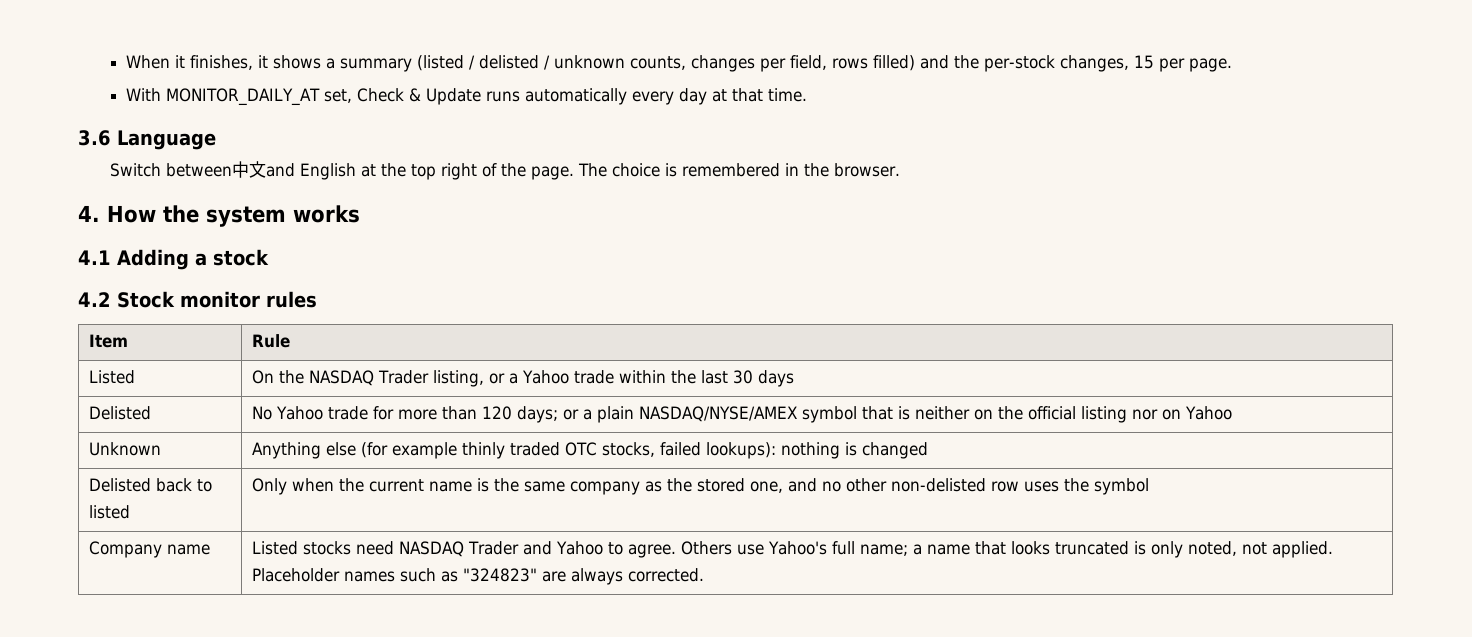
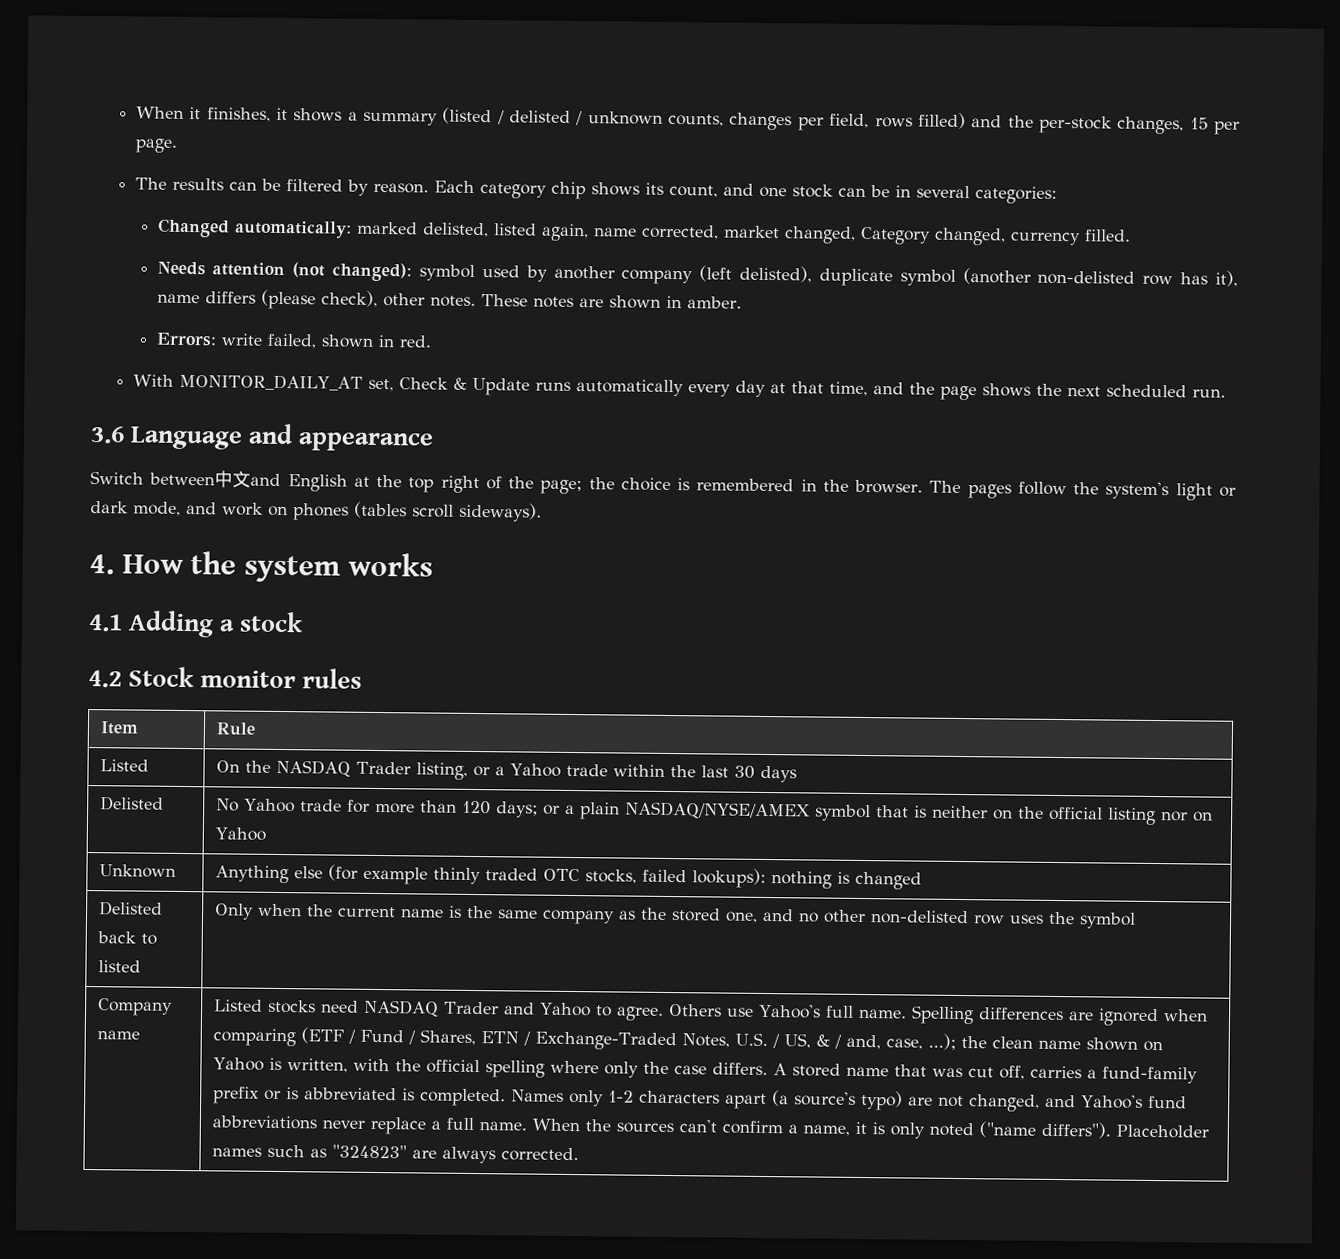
+ The results can be filtered by reason. Each category chip shows its count, and one stock can be in several categories:
+ Changed automatically: marked delisted, listed again, name corrected, market changed, Category changed, currency filled.
+ Needs attention (not changed): symbol used by another company (left delisted), duplicate symbol (another non-delisted row has it), name differs (please check), other notes. These notes are shown in amber.
+ Errors: write failed, shown in red.
- With MONITOR_DAILY_AT set, Check & Update runs automatically every day at that time.
+ With MONITOR_DAILY_AT set, Check & Update runs automatically every day at that time, and the page shows the next scheduled run.
- 3.6 Language
+ 3.6 Language and appearance
- Switch between中文and English at the top right of the page. The choice is remembered in the browser.
+ Switch between中文and English at the top right of the page; the choice is remembered in the browser. The pages follow the system's light or dark mode, and work on phones (tables scroll sideways).
- Others use Yahoo's full name; a name that looks truncated is only noted, not applied.
+ Others use Yahoo's full name. Spelling differences are ignored when comparing (ETF / Fund / Shares, ETN / Exchange-Traded Notes, U.S. / US, & / and, case, ...); the clean name shown on Yahoo is written, with the official spelling where only the case differs. A stored name that was cut off, carries a fund-family prefix or is abbreviated is completed. Names only 1-2 characters apart (a source's typo) are not changed, and Yahoo's fund abbreviations never replace a full name. When the sources can't confirm a name, it is only noted ("name differs").

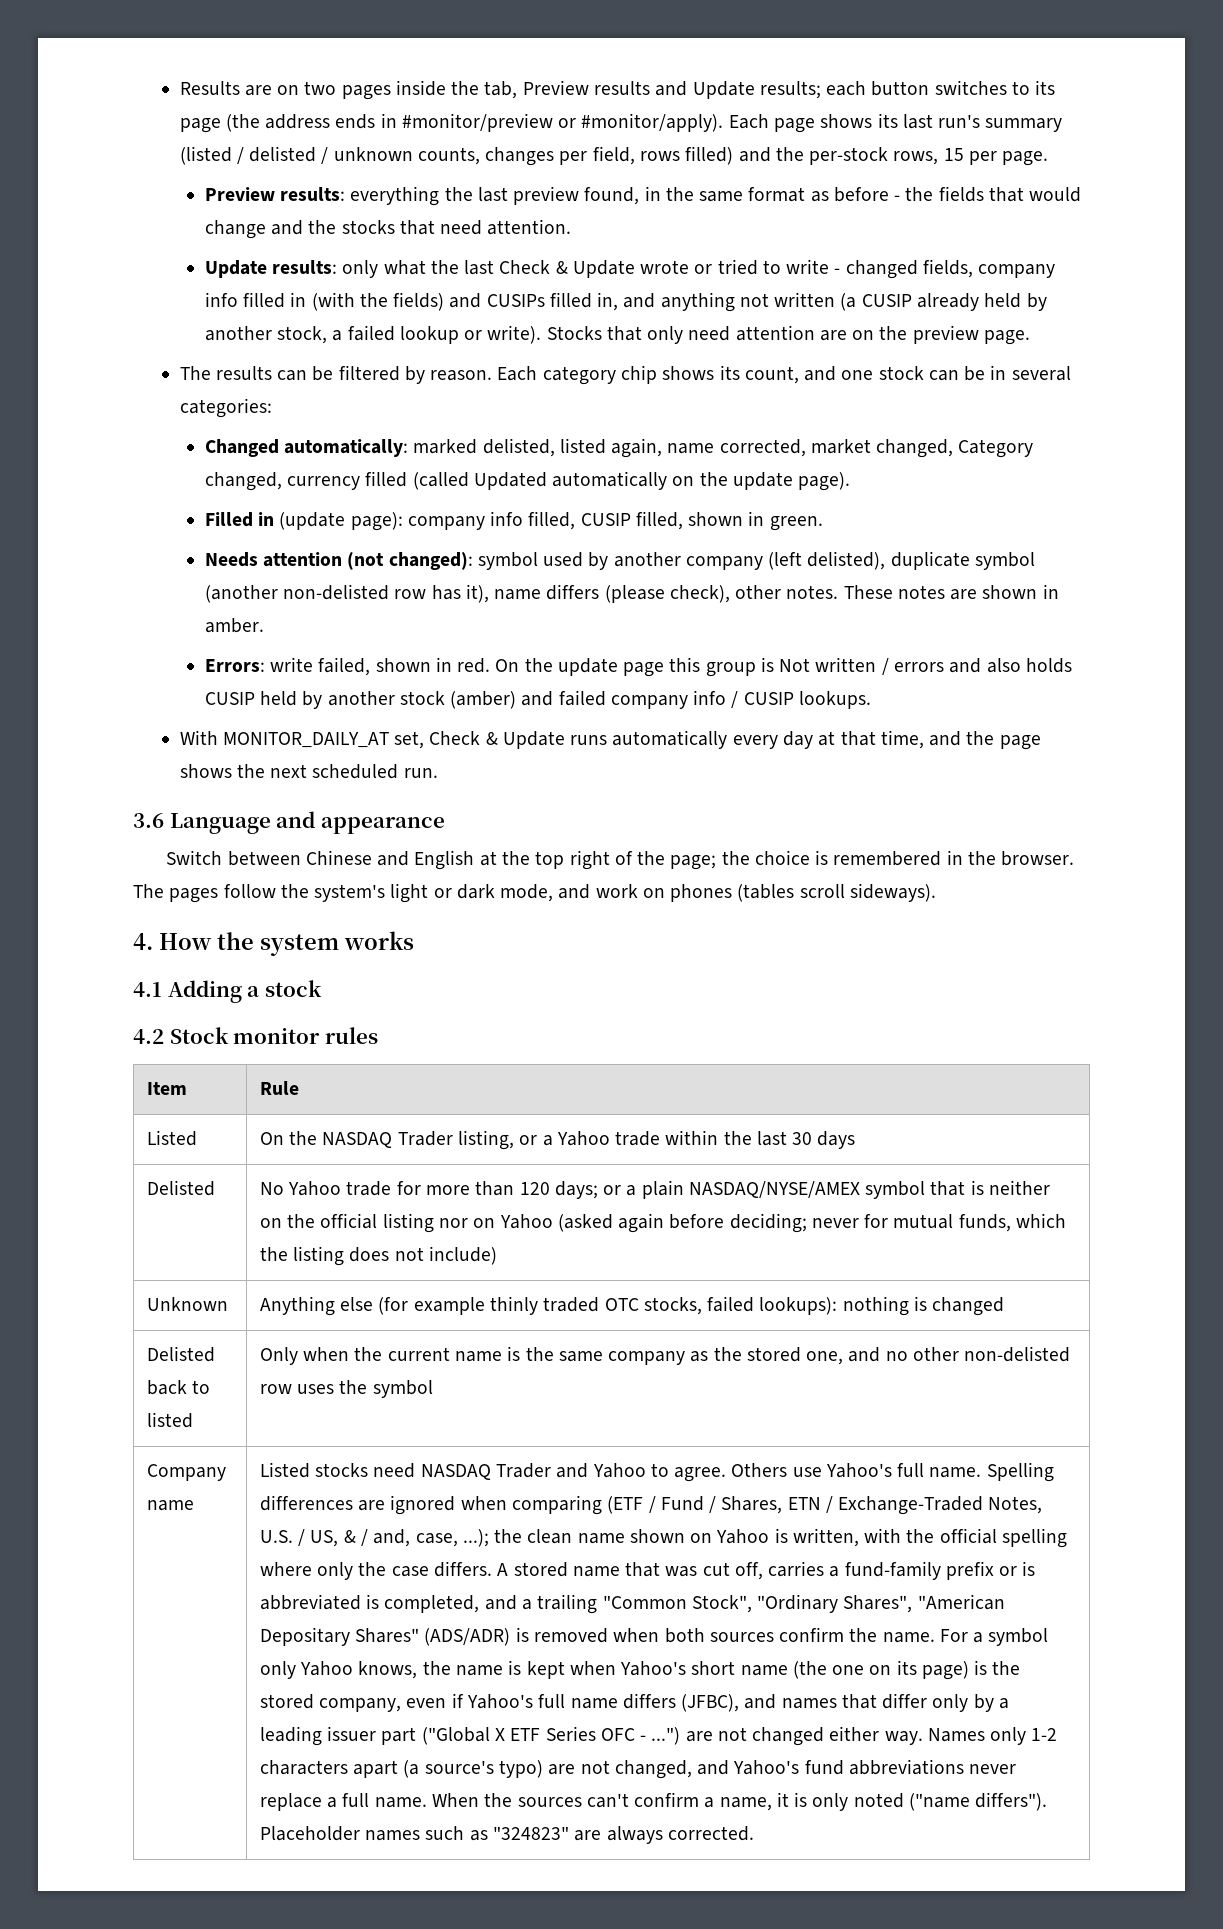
- When it finishes, it shows a summary (listed / delisted / unknown counts, changes per field, rows filled) and the per-stock changes, 15 per page.
+ Results are on two pages inside the tab, Preview results and Update results; each button switches to its page (the address ends in #monitor/preview or #monitor/apply). Each page shows its last run's summary (listed / delisted / unknown counts, changes per field, rows filled) and the per-stock rows, 15 per page.
+ Preview results: everything the last preview found, in the same format as before - the fields that would change and the stocks that need attention.
+ Update results: only what the last Check & Update wrote or tried to write - changed fields, company info filled in (with the fields) and CUSIPs filled in, and anything not written (a CUSIP already held by another stock, a failed lookup or write). Stocks that only need attention are on the preview page.
- Changed automatically: marked delisted, listed again, name corrected, market changed, Category changed, currency filled.
+ Changed automatically: marked delisted, listed again, name corrected, market changed, Category changed, currency filled (called Updated automatically on the update page).
+ Filled in (update page): company info filled, CUSIP filled, shown in green.
+ On the update page this group is Not written / errors and also holds CUSIP held by another stock (amber) and failed company info / CUSIP lookups.
- Switch between中文and English at the top right of the page; the choice is remembered in the browser.
+ Switch between Chinese and English at the top right of the page; the choice is remembered in the browser.
- Delisted | No Yahoo trade for more than 120 days; or a plain NASDAQ/NYSE/AMEX symbol that is neither on the official listing nor on Yahoo
+ Delisted | No Yahoo trade for more than 120 days; or a plain NASDAQ/NYSE/AMEX symbol that is neither on the official listing nor on Yahoo (asked again before deciding; never for mutual funds, which the listing does not include)
- A stored name that was cut off, carries a fund-family prefix or is abbreviated is completed.
+ A stored name that was cut off, carries a fund-family prefix or is abbreviated is completed, and a trailing "Common Stock", "Ordinary Shares", "American Depositary Shares" (ADS/ADR) is removed when both sources confirm the name. For a symbol only Yahoo knows, the name is kept when Yahoo's short name (the one on its page) is the stored company, even if Yahoo's full name differs (JFBC), and names that differ only by a leading issuer part ("Global X ETF Series OFC - ...") are not changed either way.

